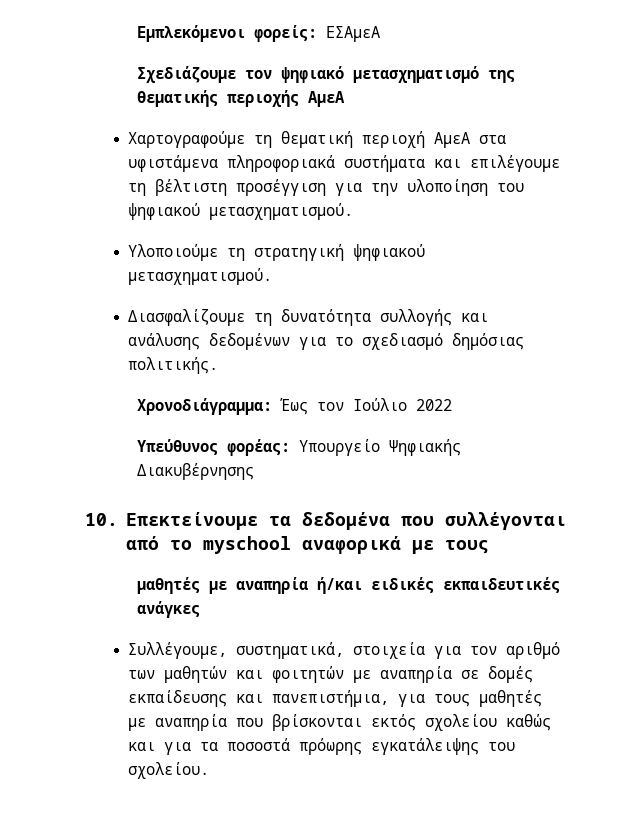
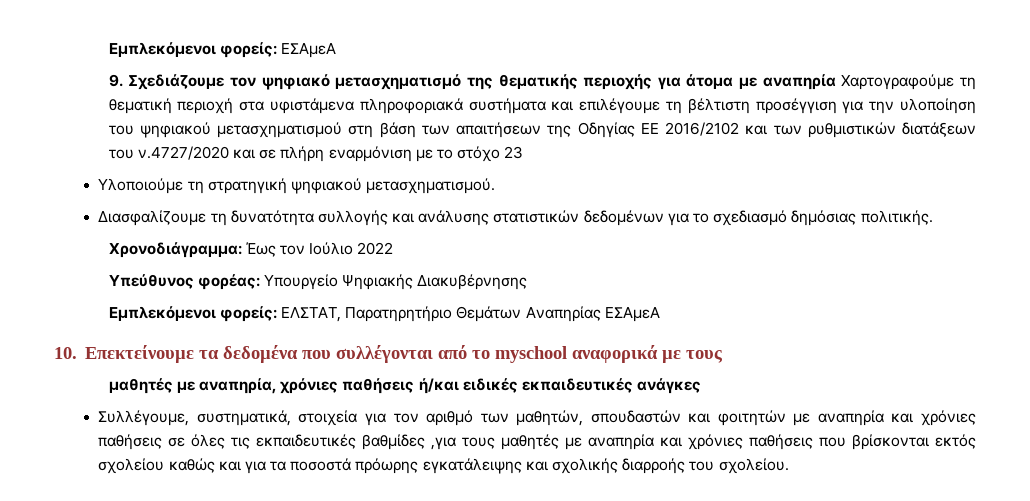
- Σχεδιάζουµε τον ψηφιακό µετασχηµατισµό της θεµατικής περιοχής ΑµεΑ
- Χαρτογραφούµε τη θεµατική περιοχή ΑµεΑ στα υφιστάµενα πληροφοριακά συστήµατα και επιλέγουµε τη βέλτιστη προσέγγιση για την υλοποίηση του ψηφιακού µετασχηµατισµού.
+ 9. Σχεδιάζουµε τον ψηφιακό µετασχηµατισµό της θεµατικής περιοχής για άτομα με αναπηρία Χαρτογραφούµε τη θεµατική περιοχή στα υφιστάµενα πληροφοριακά συστήµατα και επιλέγουµε τη βέλτιστη προσέγγιση για την υλοποίηση του ψηφιακού µετασχηµατισµού στη βάση των απαιτήσεων της Οδηγίας ΕΕ 2016/2102 και των ρυθμιστικών διατάξεων του ν.4727/2020 και σε πλήρη εναρμόνιση με το στόχο 23
- Διασφαλίζουµε τη δυνατότητα συλλογής και ανάλυσης δεδοµένων για το σχεδιασµό δηµόσιας πολιτικής.
+ Διασφαλίζουµε τη δυνατότητα συλλογής και ανάλυσης στατιστικών δεδοµένων για το σχεδιασµό δηµόσιας πολιτικής.
+ Εμπλεκόμενοι φορείς: ΕΛΣΤΑΤ, Παρατηρητήριο Θεμάτων Αναπηρίας ΕΣΑμεΑ
- µαθητές µε αναπηρία ή/και ειδικές εκπαιδευτικές ανάγκες
+ µαθητές µε αναπηρία, χρόνιες παθήσεις ή/και ειδικές εκπαιδευτικές ανάγκες
- Συλλέγουµε, συστηµατικά, στοιχεία για τον αριθµό των µαθητών και φοιτητών µε αναπηρία σε δοµές εκπαίδευσης και πανεπιστήµια, για τους µαθητές µε αναπηρία που βρίσκονται εκτός σχολείου καθώς και για τα ποσοστά πρόωρης εγκατάλειψης του σχολείου.
+ Συλλέγουµε, συστηµατικά, στοιχεία για τον αριθµό των µαθητών, σπουδαστών και φοιτητών µε αναπηρία και χρόνιες παθήσεις σε όλες τις εκπαιδευτικές βαθμίδες ,για τους µαθητές µε αναπηρία και χρόνιες παθήσεις που βρίσκονται εκτός σχολείου καθώς και για τα ποσοστά πρόωρης εγκατάλειψης και σχολικής διαρροής του σχολείου.

